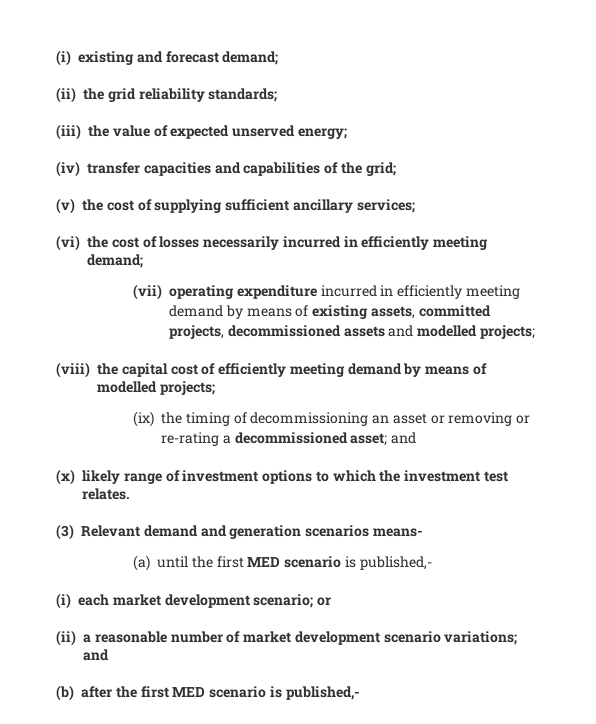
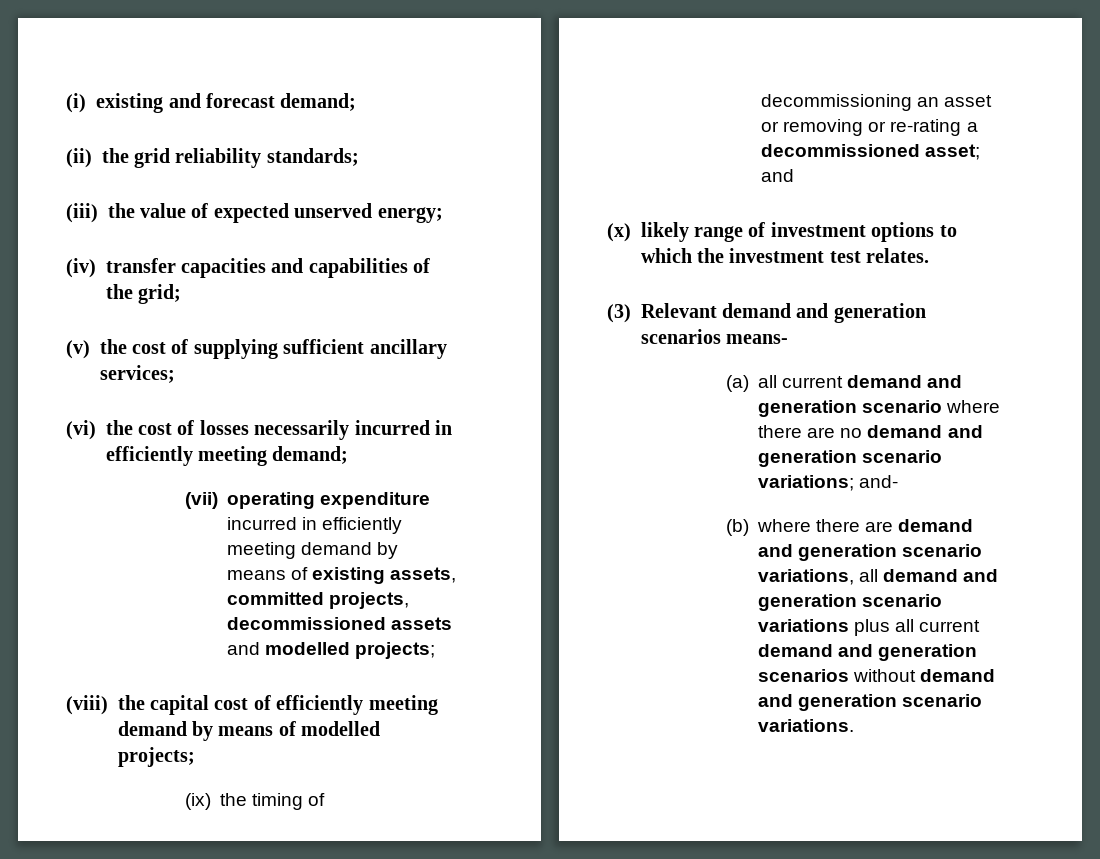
- (a) until the first MED scenario is published,-
- (i) each market development scenario; or
- (ii) a reasonable number of market development scenario variations; and
- (b) after the first MED scenario is published,-
+ (a) all current demand and generation scenario where there are no demand and generation scenario variations; and-
+ (b) where there are demand and generation scenario variations, all demand and generation scenario variations plus all current demand and generation scenarios without demand and generation scenario variations.

